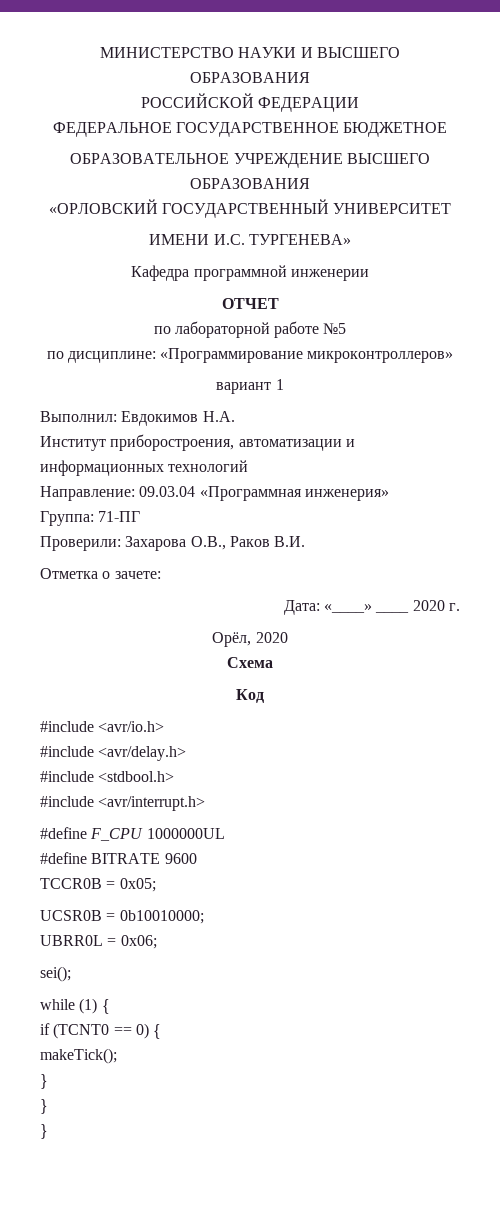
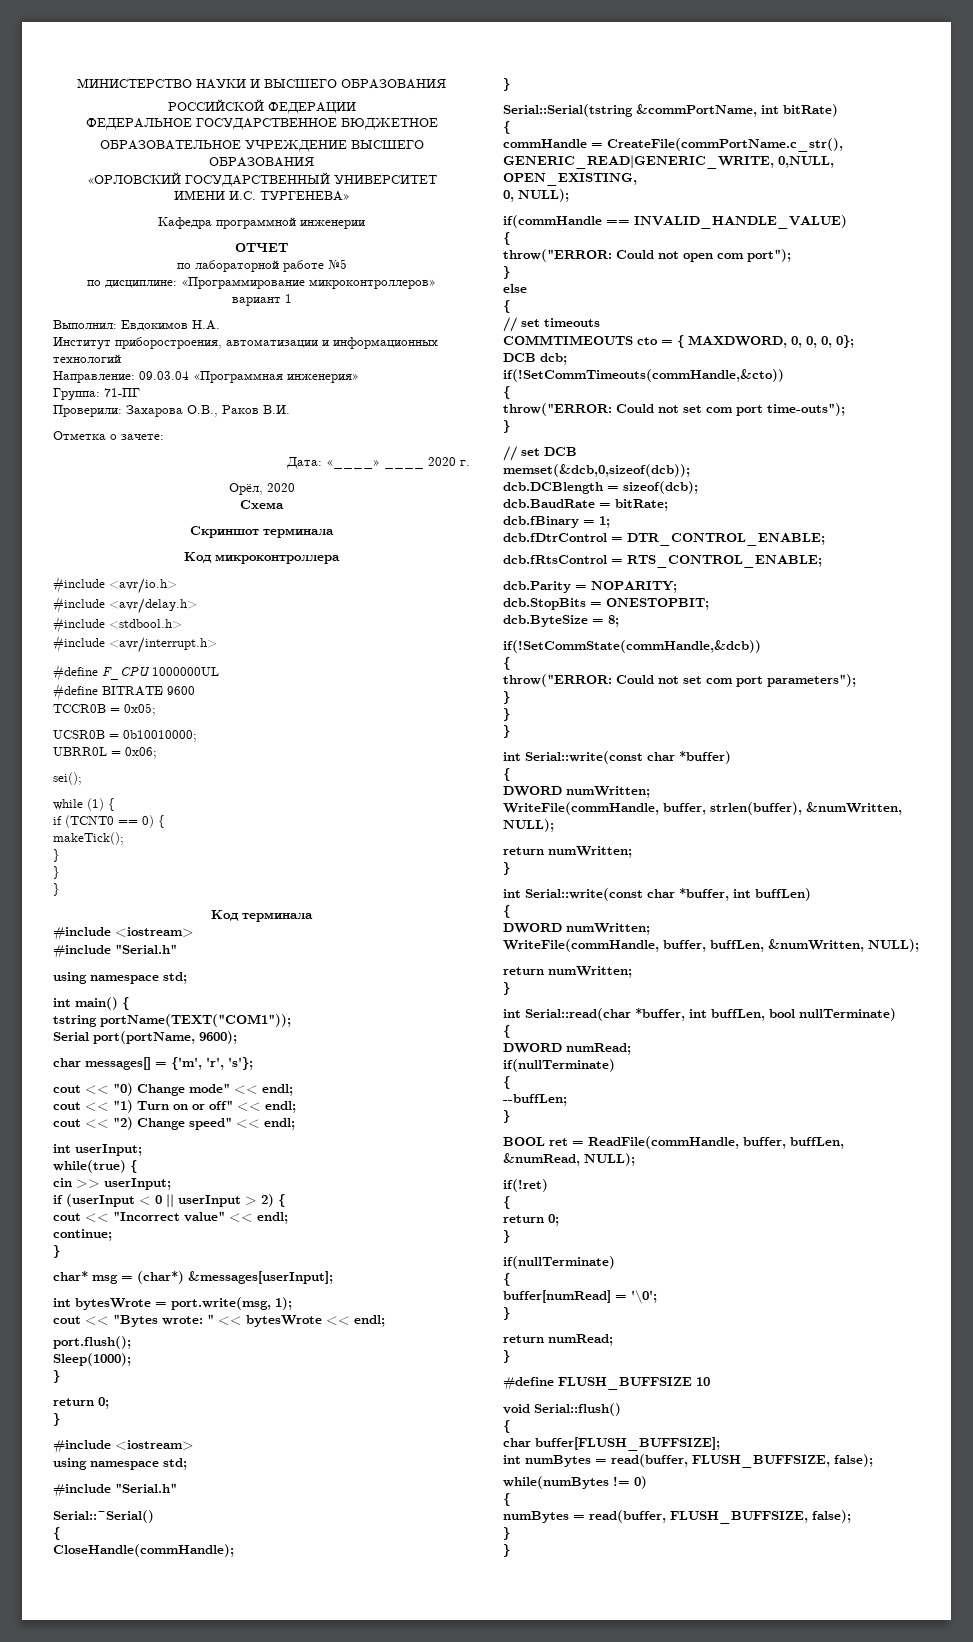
- Код
+ Скриншот терминала
+ Код микроконтроллера
+ Код терминала
+ #include <iostream>
+ #include "Serial.h"
+ using namespace std;
+ int main() {
+ tstring portName(TEXT("COM1"));
+ Serial port(portName, 9600);
+ char messages[] = {'m', 'r', 's'};
+ cout << "0) Change mode" << endl;
+ cout << "1) Turn on or off" << endl;
+ cout << "2) Change speed" << endl;
+ int userInput;
+ while(true) {
+ cin >> userInput;
+ if (userInput < 0 || userInput > 2) {
+ cout << "Incorrect value" << endl;
+ continue;
+ }
+ char* msg = (char*) &messages[userInput];
+ int bytesWrote = port.write(msg, 1);
+ cout << "Bytes wrote: " << bytesWrote << endl;
+ port.flush();
+ Sleep(1000);
+ }
+ return 0;
+ }
+ #include <iostream>
+ using namespace std;
+ #include "Serial.h"
+ Serial::~Serial()
+ {
+ CloseHandle(commHandle);
+ }
+ Serial::Serial(tstring &commPortName, int bitRate)
+ {
+ commHandle = CreateFile(commPortName.c_str(), GENERIC_READ|GENERIC_WRITE, 0,NULL, OPEN_EXISTING,
+ 0, NULL);
+ if(commHandle == INVALID_HANDLE_VALUE)
+ {
+ throw("ERROR: Could not open com port");
+ }
+ else
+ {
+ // set timeouts
+ COMMTIMEOUTS cto = { MAXDWORD, 0, 0, 0, 0};
+ DCB dcb;
+ if(!SetCommTimeouts(commHandle,&cto))
+ {
+ throw("ERROR: Could not set com port time-outs");
+ }
+ // set DCB
+ memset(&dcb,0,sizeof(dcb));
+ dcb.DCBlength = sizeof(dcb);
+ dcb.BaudRate = bitRate;
+ dcb.fBinary = 1;
+ dcb.fDtrControl = DTR_CONTROL_ENABLE;
+ dcb.fRtsControl = RTS_CONTROL_ENABLE;
+ dcb.Parity = NOPARITY;
+ dcb.StopBits = ONESTOPBIT;
+ dcb.ByteSize = 8;
+ if(!SetCommState(commHandle,&dcb))
+ {
+ throw("ERROR: Could not set com port parameters");
+ }
+ }
+ }
+ int Serial::write(const char *buffer)
+ {
+ DWORD numWritten;
+ WriteFile(commHandle, buffer, strlen(buffer), &numWritten, NULL);
+ return numWritten;
+ }
+ int Serial::write(const char *buffer, int buffLen)
+ {
+ DWORD numWritten;
+ WriteFile(commHandle, buffer, buffLen, &numWritten, NULL);
+ return numWritten;
+ }
+ int Serial::read(char *buffer, int buffLen, bool nullTerminate)
+ {
+ DWORD numRead;
+ if(nullTerminate)
+ {
+ --buffLen;
+ }
+ BOOL ret = ReadFile(commHandle, buffer, buffLen, &numRead, NULL);
+ if(!ret)
+ {
+ return 0;
+ }
+ if(nullTerminate)
+ {
+ buffer[numRead] = '\0';
+ }
+ return numRead;
+ }
+ #define FLUSH_BUFFSIZE 10
+ void Serial::flush()
+ {
+ char buffer[FLUSH_BUFFSIZE];
+ int numBytes = read(buffer, FLUSH_BUFFSIZE, false);
+ while(numBytes != 0)
+ {
+ numBytes = read(buffer, FLUSH_BUFFSIZE, false);
+ }
+ }

